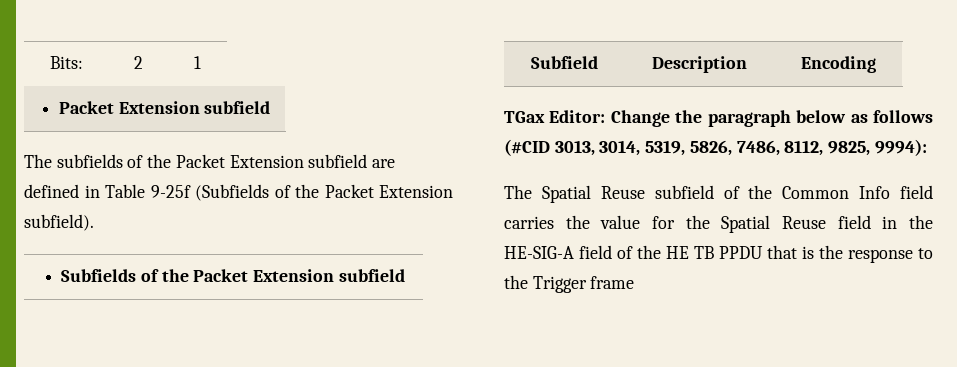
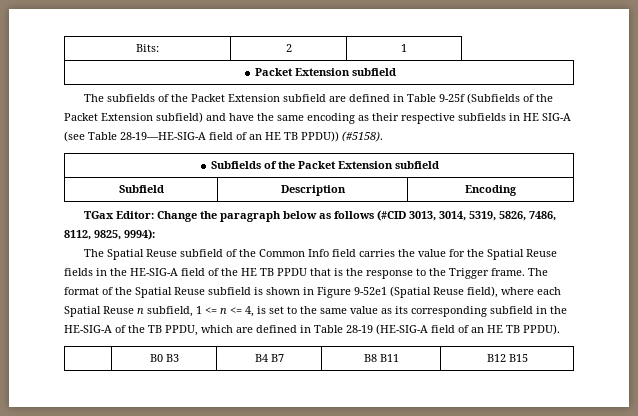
- The subfields of the Packet Extension subfield are defined in Table 9-25f (Subfields of the Packet Extension subfield).
+ The subfields of the Packet Extension subfield are defined in Table 9-25f (Subfields of the Packet Extension subfield) and have the same encoding as their respective subfields in HE SIG-A (see Table 28-19—HE-SIG-A field of an HE TB PPDU)) (#5158).
- The Spatial Reuse subfield of the Common Info field carries the value for the Spatial Reuse field in the HE-SIG-A field of the HE TB PPDU that is the response to the Trigger frame
+ The Spatial Reuse subfield of the Common Info field carries the value for the Spatial Reuse fields in the HE-SIG-A field of the HE TB PPDU that is the response to the Trigger frame. The format of the Spatial Reuse subfield is shown in Figure 9-52e1 (Spatial Reuse field), where each Spatial Reuse n subfield, 1 <= n <= 4, is set to the same value as its corresponding subfield in the HE-SIG-A of the TB PPDU, which are defined in Table 28-19 (HE-SIG-A field of an HE TB PPDU).
+ | B0 B3 | B4 B7 | B8 B11 | B12 B15

